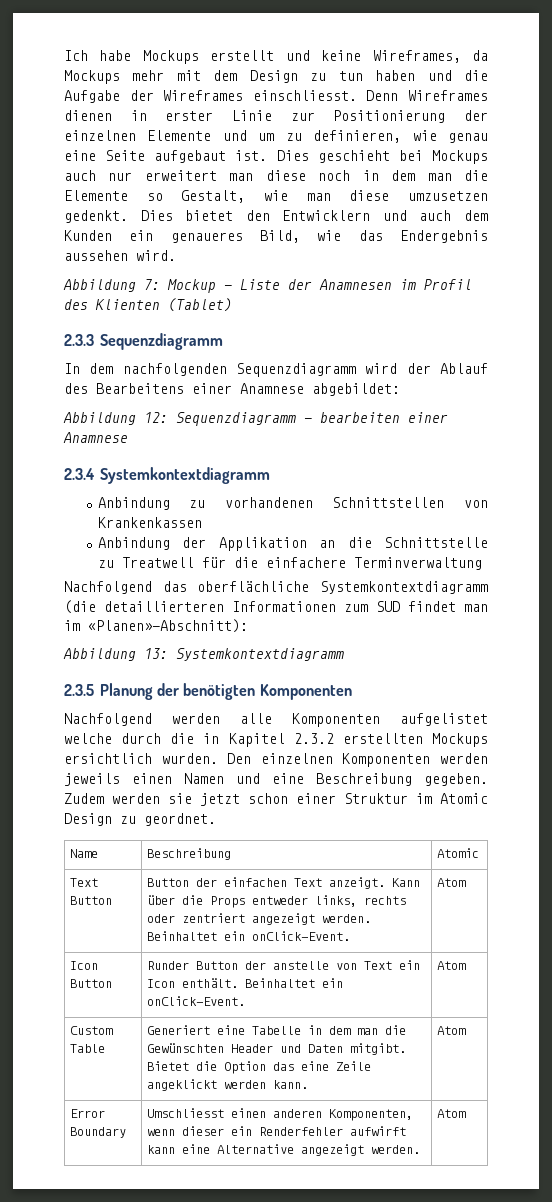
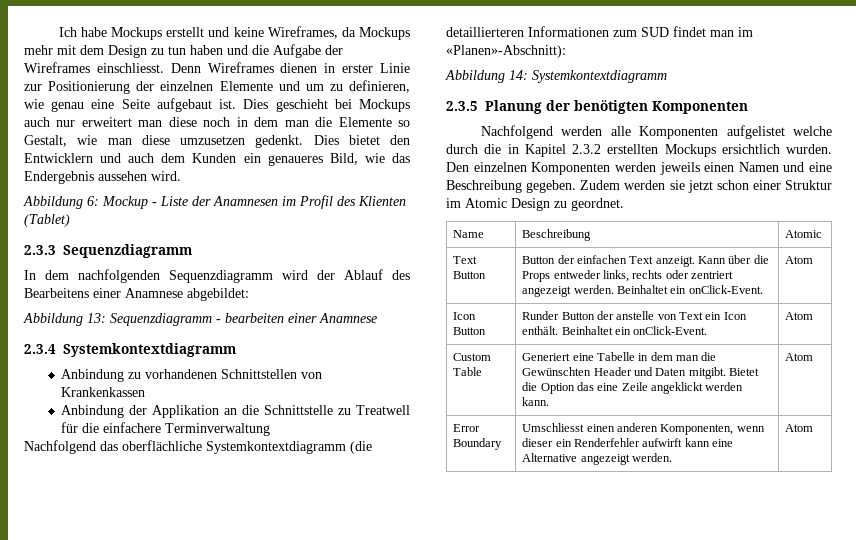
- Abbildung 7: Mockup - Liste der Anamnesen im Profil des Klienten (Tablet)
+ Abbildung 6: Mockup - Liste der Anamnesen im Profil des Klienten (Tablet)
- Abbildung 12: Sequenzdiagramm - bearbeiten einer Anamnese
+ Abbildung 13: Sequenzdiagramm - bearbeiten einer Anamnese
- Abbildung 13: Systemkontextdiagramm
+ Abbildung 14: Systemkontextdiagramm

